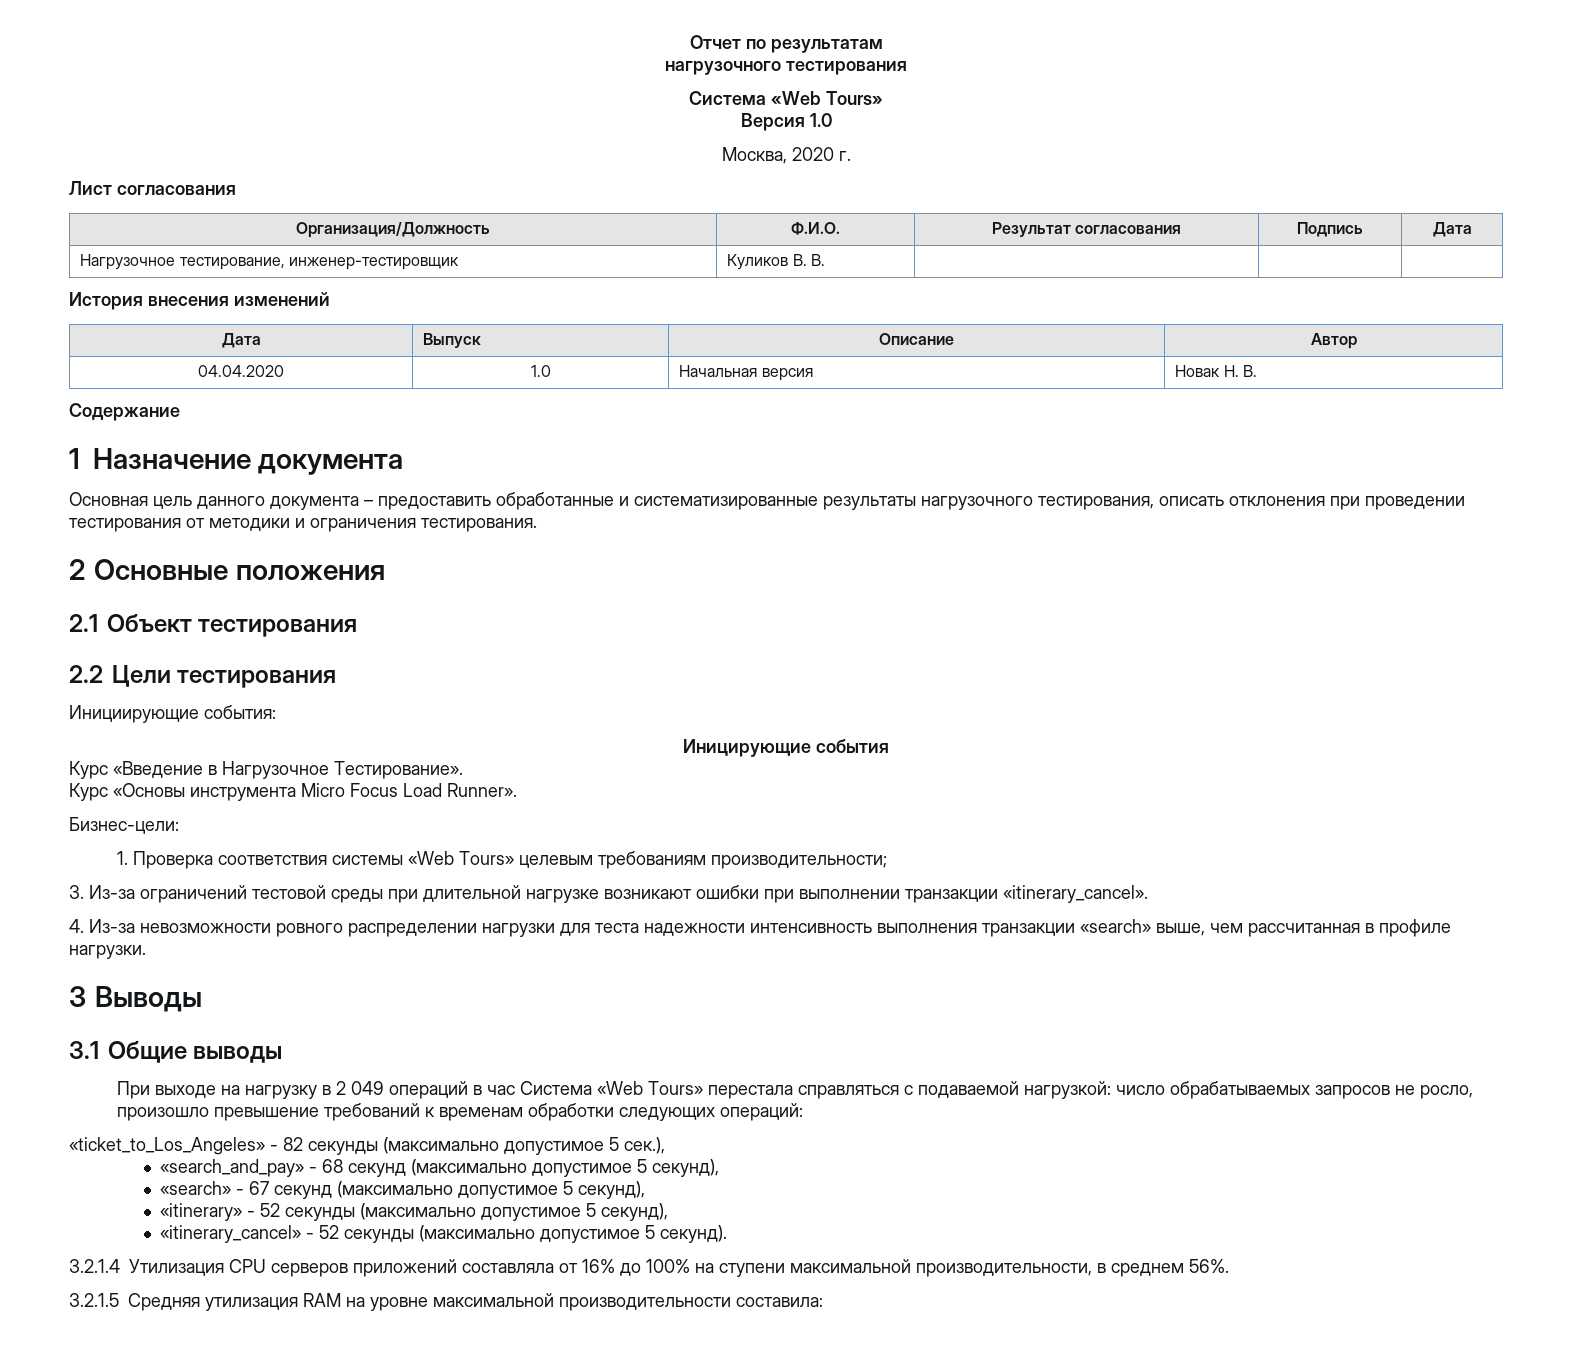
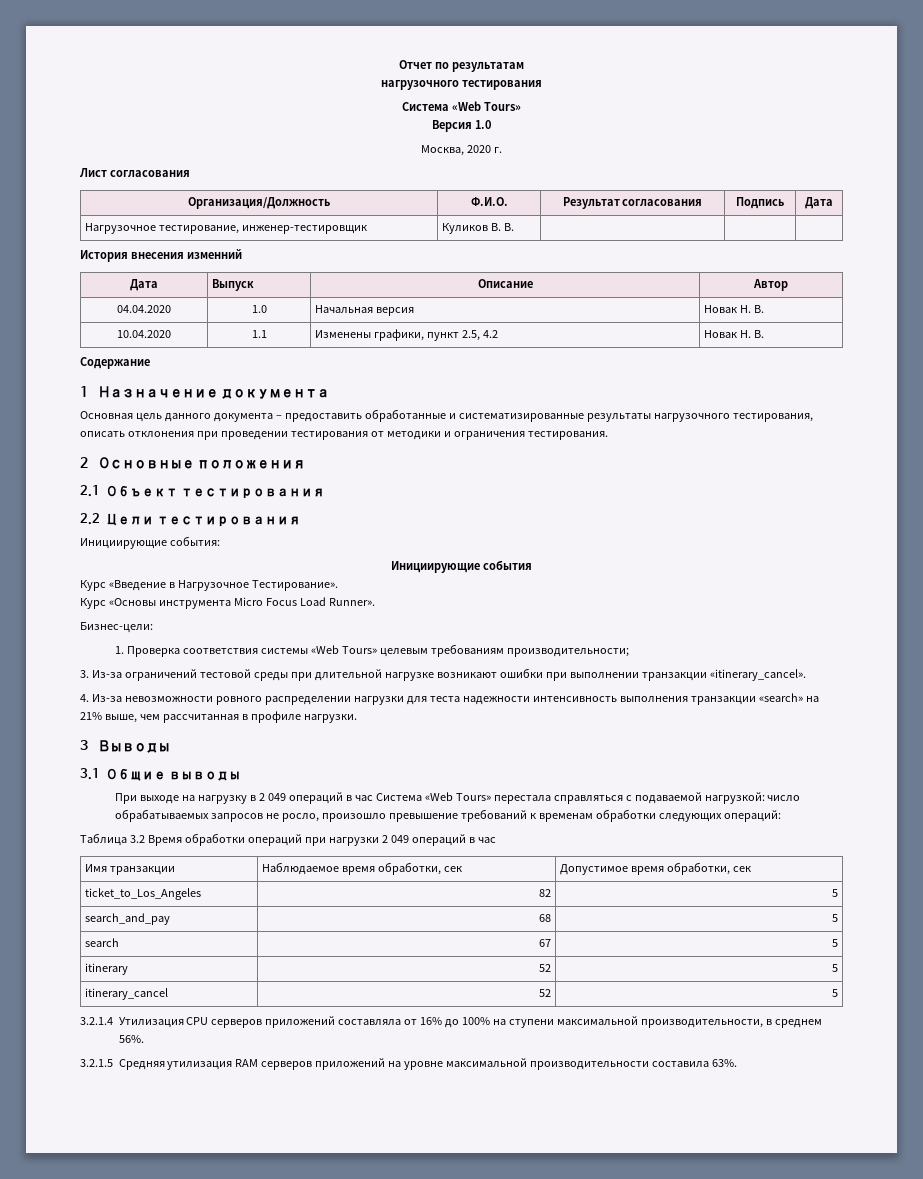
- История внесения изменений
+ История внесения изменний
+ 10.04.2020 | 1.1 | Изменены графики, пункт 2.5, 4.2 | Новак Н. В.
- Иницирующие события
+ Инициирующие события
- 4. Из-за невозможности ровного распределении нагрузки для теста надежности интенсивность выполнения транзакции «search» выше, чем рассчитанная в профиле нагрузки.
+ 4. Из-за невозможности ровного распределении нагрузки для теста надежности интенсивность выполнения транзакции «search» на 21% выше, чем рассчитанная в профиле нагрузки.
- «ticket_to_Los_Angeles» - 82 секунды (максимально допустимое 5 сек.),
- «search_and_pay» - 68 секунд (максимально допустимое 5 секунд),
- «search» - 67 секунд (максимально допустимое 5 секунд),
- «itinerary» - 52 секунды (максимально допустимое 5 секунд),
- «itinerary_cancel» - 52 секунды (максимально допустимое 5 секунд).
+ Таблица 3.2 Время обработки операций при нагрузки 2 049 операций в час
+ Имя транзакции | Наблюдаемое время обработки, сек | Допустимое время обработки, сек
+ ticket_to_Los_Angeles | 82 | 5
+ search_and_pay | 68 | 5
+ search | 67 | 5
+ itinerary | 52 | 5
+ itinerary_cancel | 52 | 5
- 3.2.1.5 Средняя утилизация RAM на уровне максимальной производительности составила:
+ 3.2.1.5 Средняя утилизация RAM серверов приложений на уровне максимальной производительности составила 63%.

